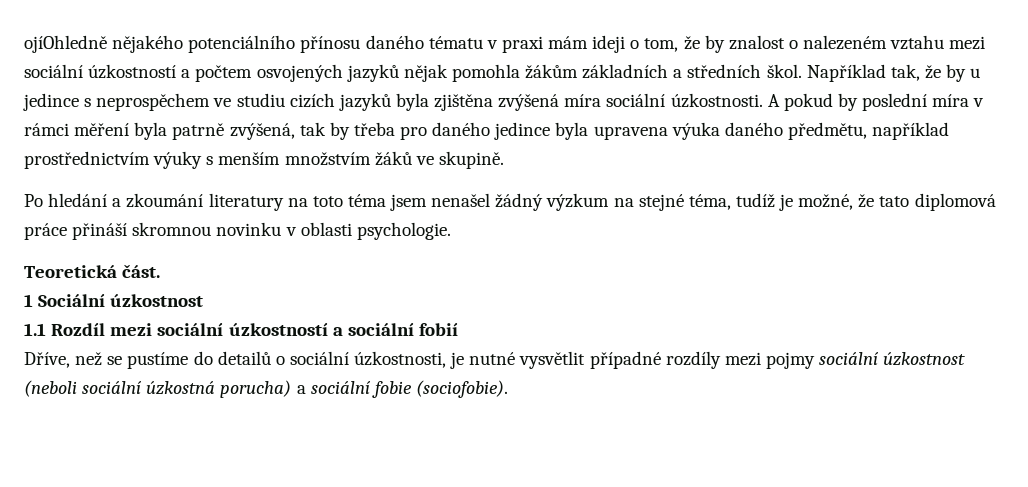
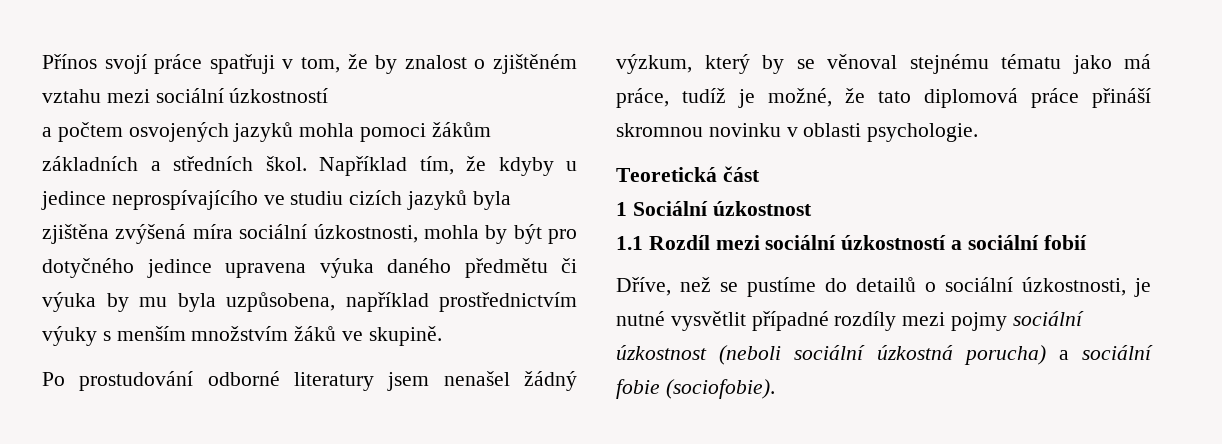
- ojíOhledně nějakého potenciálního přínosu daného tématu v praxi mám ideji o tom, že by znalost o nalezeném vztahu mezi sociální úzkostností a počtem osvojených jazyků nějak pomohla žákům základních a středních škol.
+ Přínos svojí práce spatřuji v tom, že by znalost o zjištěném vztahu mezi sociální úzkostností
+ a počtem osvojených jazyků mohla pomoci žákům základních a středních škol.
- Například tak, že by u jedince s neprospěchem ve studiu cizích jazyků byla zjištěna zvýšená míra sociální úzkostnosti. A pokud by poslední míra v rámci měření byla patrně zvýšená, tak by třeba pro daného jedince byla upravena výuka daného předmětu, například prostřednictvím výuky s menším množstvím žáků ve skupině.
+ Například tím, že kdyby u jedince neprospívajícího ve studiu cizích jazyků byla zjištěna zvýšená míra sociální úzkostnosti, mohla by být pro dotyčného jedince upravena výuka daného předmětu či výuka by mu byla uzpůsobena, například prostřednictvím výuky s menším množstvím žáků ve skupině.
- Po hledání a zkoumání literatury na toto téma jsem nenašel žádný výzkum na stejné téma, tudíž je možné, že tato diplomová práce přináší skromnou novinku v oblasti psychologie.
+ Po prostudování odborné literatury jsem nenašel žádný výzkum, který by se věnoval stejnému tématu jako má práce, tudíž je možné, že tato diplomová práce přináší skromnou novinku v oblasti psychologie.
- Teoretická část.
+ Teoretická část

